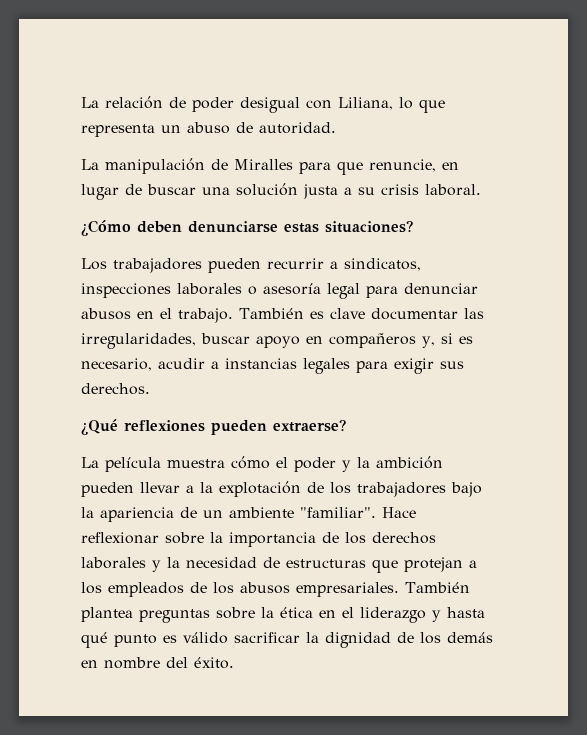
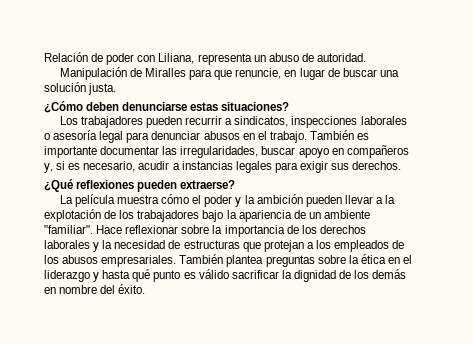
- La relación de poder desigual con Liliana, lo que representa un abuso de autoridad.
+ Relación de poder con Liliana, representa un abuso de autoridad.
- La manipulación de Miralles para que renuncie, en lugar de buscar una solución justa a su crisis laboral.
+ Manipulación de Miralles para que renuncie, en lugar de buscar una solución justa.
- También es clave documentar las irregularidades, buscar apoyo en compañeros y, si es necesario, acudir a instancias legales para exigir sus derechos.
+ También es importante documentar las irregularidades, buscar apoyo en compañeros y, si es necesario, acudir a instancias legales para exigir sus derechos.

